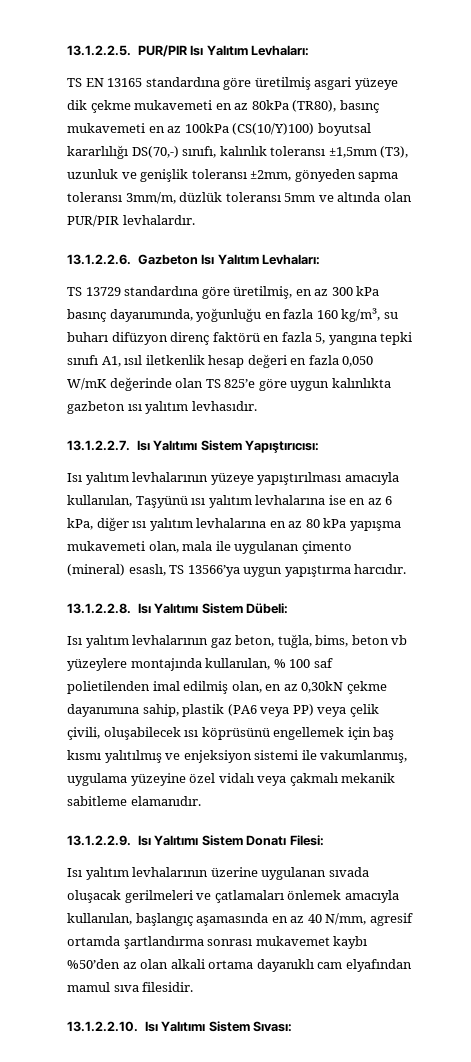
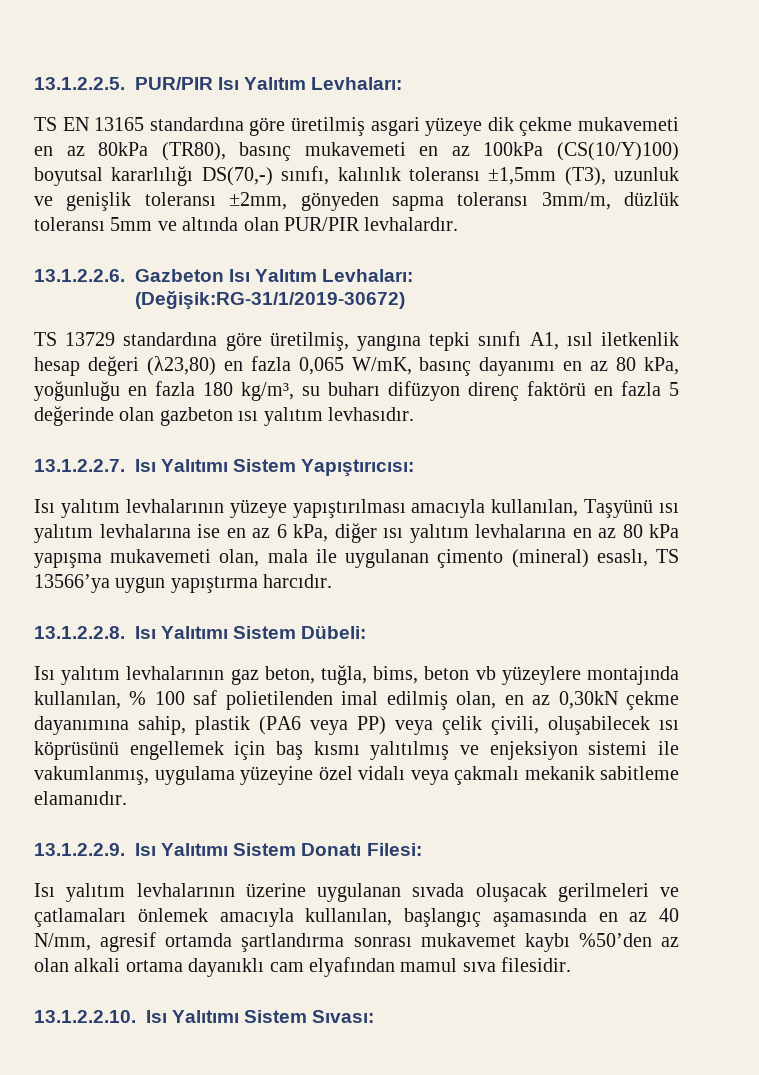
- 13.1.2.2.6. Gazbeton Isı Yalıtım Levhaları:
+ 13.1.2.2.6. Gazbeton Isı Yalıtım Levhaları: (Değişik:RG-31/1/2019-30672)
- TS 13729 standardına göre üretilmiş, en az 300 kPa basınç dayanımında, yoğunluğu en fazla 160 kg/m³, su buharı difüzyon direnç faktörü en fazla 5, yangına tepki sınıfı A1, ısıl iletkenlik hesap değeri en fazla 0,050 W/mK değerinde olan TS 825’e göre uygun kalınlıkta gazbeton ısı yalıtım levhasıdır.
+ TS 13729 standardına göre üretilmiş, yangına tepki sınıfı A1, ısıl iletkenlik hesap değeri (λ23,80) en fazla 0,065 W/mK, basınç dayanımı en az 80 kPa, yoğunluğu en fazla 180 kg/m³, su buharı difüzyon direnç faktörü en fazla 5 değerinde olan gazbeton ısı yalıtım levhasıdır.

